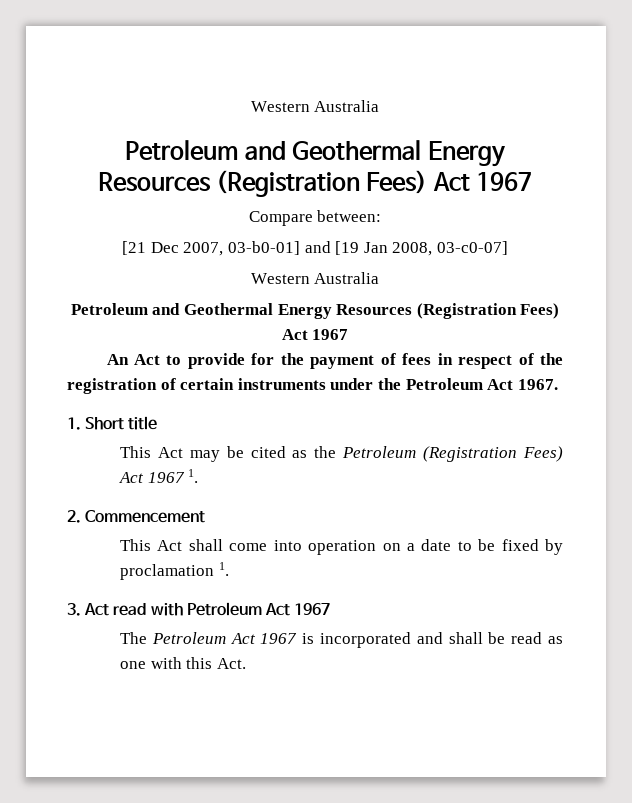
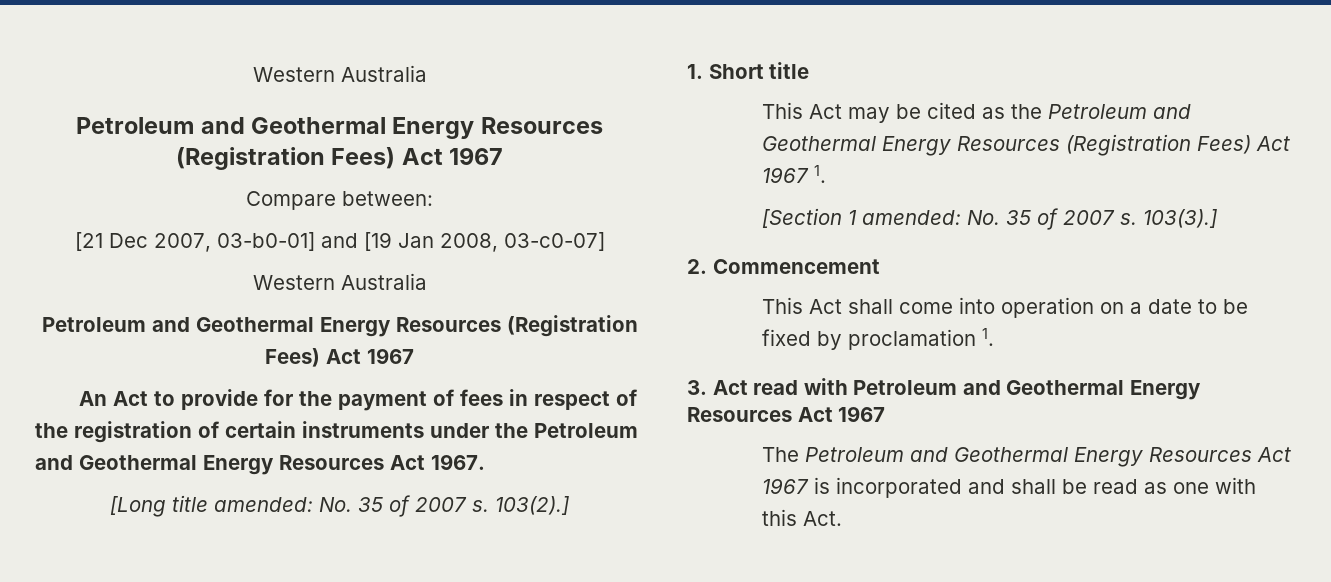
- An Act to provide for the payment of fees in respect of the registration of certain instruments under the Petroleum Act 1967.
+ An Act to provide for the payment of fees in respect of the registration of certain instruments under the Petroleum and Geothermal Energy Resources Act 1967.
+ [Long title amended: No. 35 of 2007 s. 103(2).]
- This Act may be cited as the Petroleum (Registration Fees) Act 1967 1.
+ This Act may be cited as the Petroleum and Geothermal Energy Resources (Registration Fees) Act 1967 1.
+ [Section 1 amended: No. 35 of 2007 s. 103(3).]
- 3. Act read with Petroleum Act 1967
+ 3. Act read with Petroleum and Geothermal Energy Resources Act 1967
- The Petroleum Act 1967 is incorporated and shall be read as one with this Act.
+ The Petroleum and Geothermal Energy Resources Act 1967 is incorporated and shall be read as one with this Act.

